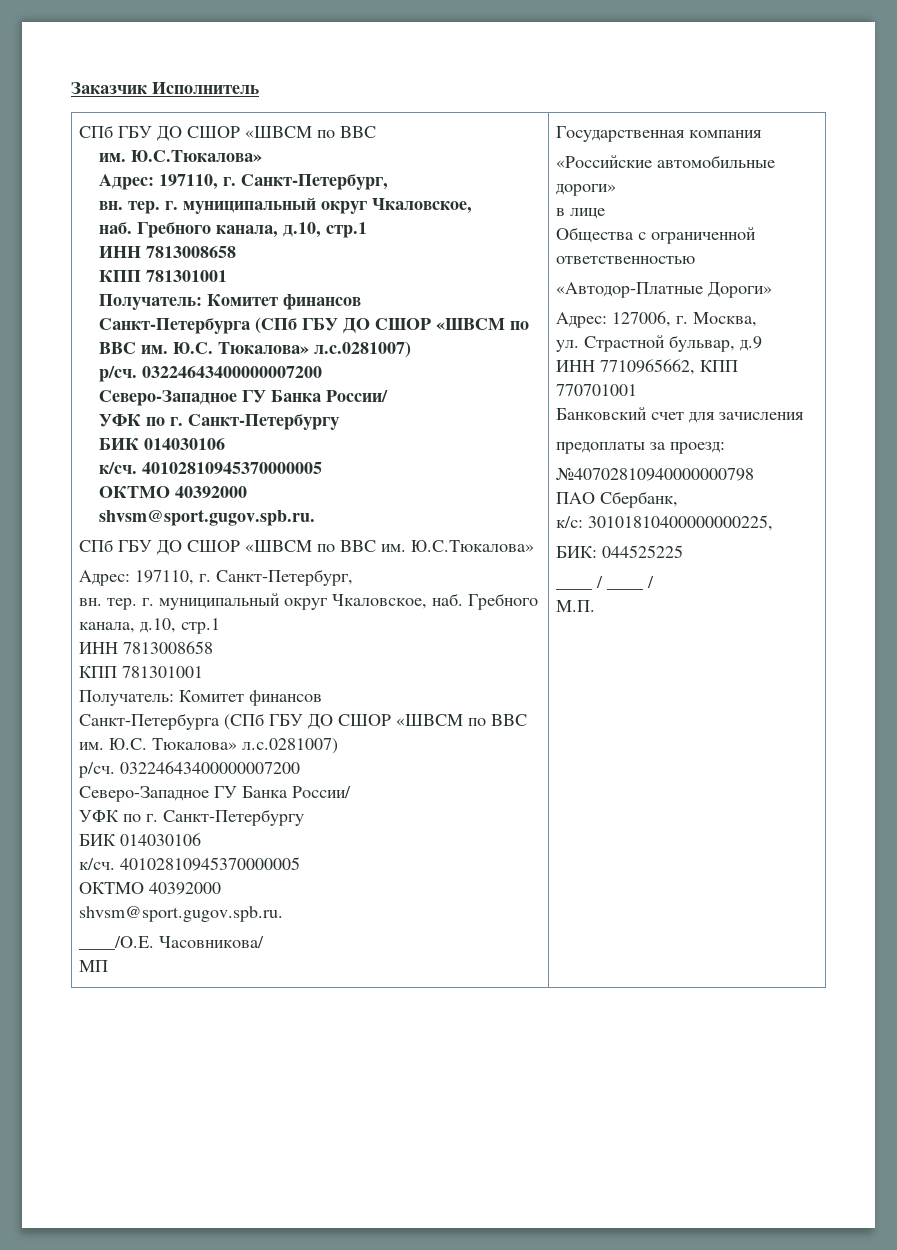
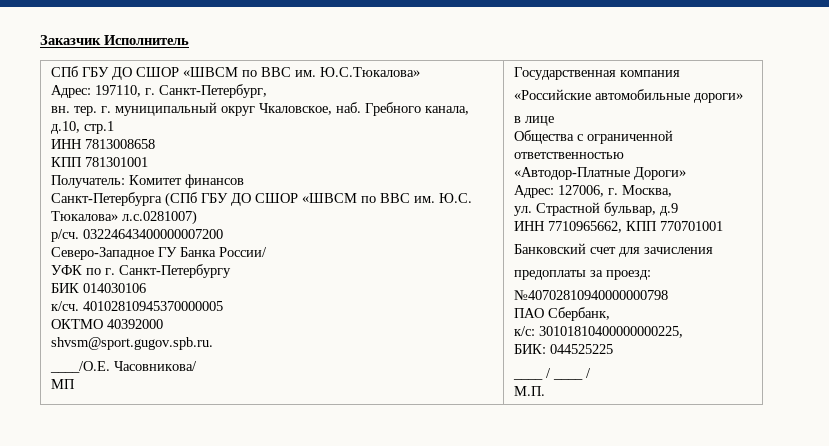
  Заказчик Исполнитель
- СПб ГБУ ДО СШОР «ШВСМ по ВВС
- им. Ю.С.Тюкалова»
- Адрес: 197110, г. Санкт-Петербург,
- вн. тер. г. муниципальный округ Чкаловское,
- наб. Гребного канала, д.10, стр.1
- ИНН 7813008658
- КПП 781301001
- Получатель: Комитет финансов
- Санкт-Петербурга (СПб ГБУ ДО СШОР «ШВСМ по ВВС им. Ю.С. Тюкалова» л.с.0281007)
- р/сч. 03224643400000007200
- Северо-Западное ГУ Банка России/
- УФК по г. Санкт-Петербургу
- БИК 014030106
- к/сч. 40102810945370000005
- ОКТМО 40392000
- shvsm@sport.gugov.spb.ru.

